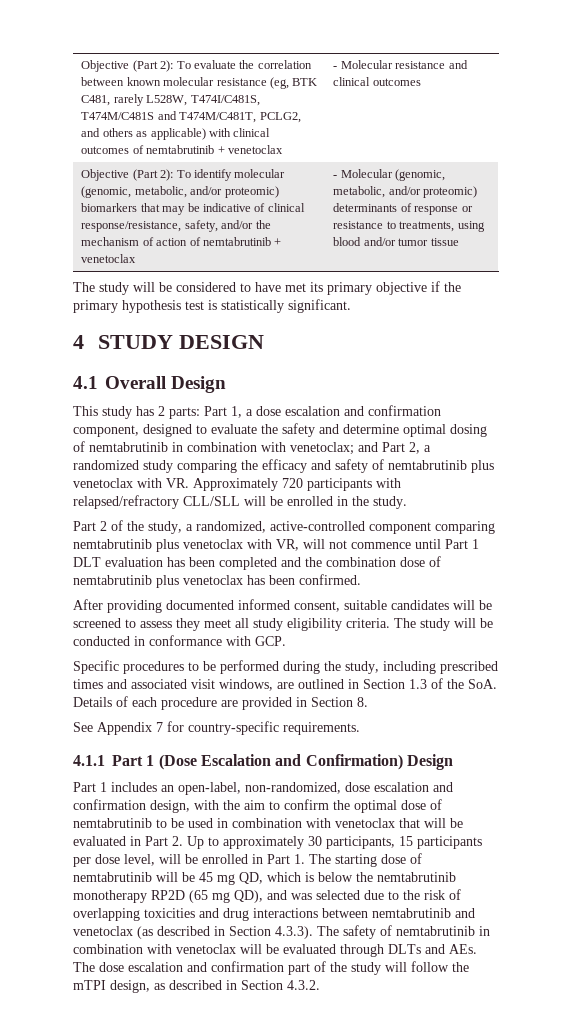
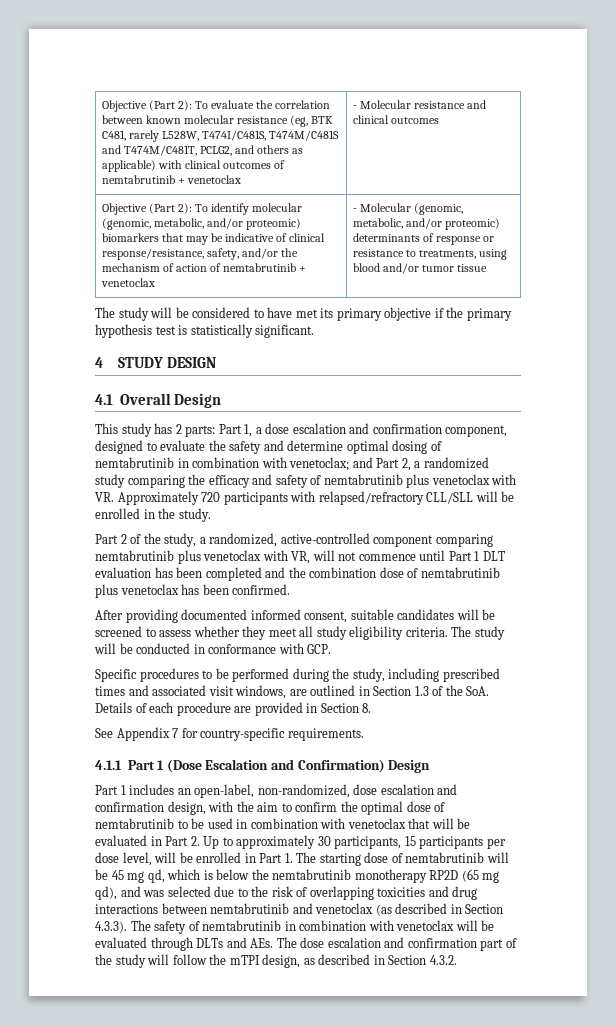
- After providing documented informed consent, suitable candidates will be screened to assess they meet all study eligibility criteria.
+ After providing documented informed consent, suitable candidates will be screened to assess whether they meet all study eligibility criteria.
- Part 1 includes an open-label, non-randomized, dose escalation and confirmation design, with the aim to confirm the optimal dose of nemtabrutinib to be used in combination with venetoclax that will be evaluated in Part 2. Up to approximately 30 participants, 15 participants per dose level, will be enrolled in Part 1. The starting dose of nemtabrutinib will be 45 mg QD, which is below the nemtabrutinib monotherapy RP2D (65 mg QD), and was selected due to the risk of overlapping toxicities and drug interactions between nemtabrutinib and venetoclax (as described in Section 4.3.3). The safety of nemtabrutinib in combination with venetoclax will be evaluated through DLTs and AEs. The dose escalation and confirmation part of the study will follow the mTPI design, as described in Section 4.3.2.
+ Part 1 includes an open-label, non-randomized, dose escalation and confirmation design, with the aim to confirm the optimal dose of nemtabrutinib to be used in combination with venetoclax that will be evaluated in Part 2. Up to approximately 30 participants, 15 participants per dose level, will be enrolled in Part 1. The starting dose of nemtabrutinib will be 45 mg qd, which is below the nemtabrutinib monotherapy RP2D (65 mg qd), and was selected due to the risk of overlapping toxicities and drug interactions between nemtabrutinib and venetoclax (as described in Section 4.3.3). The safety of nemtabrutinib in combination with venetoclax will be evaluated through DLTs and AEs. The dose escalation and confirmation part of the study will follow the mTPI design, as described in Section 4.3.2.

